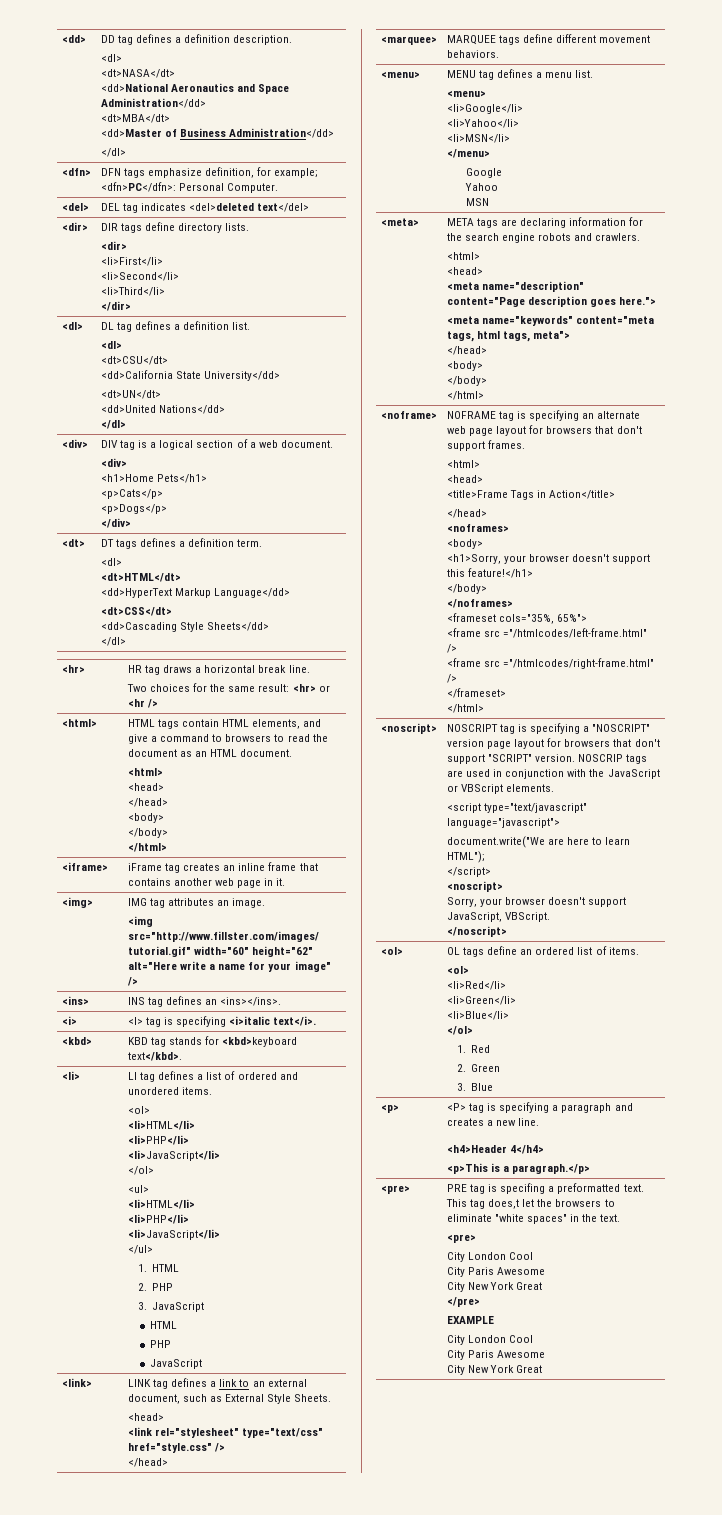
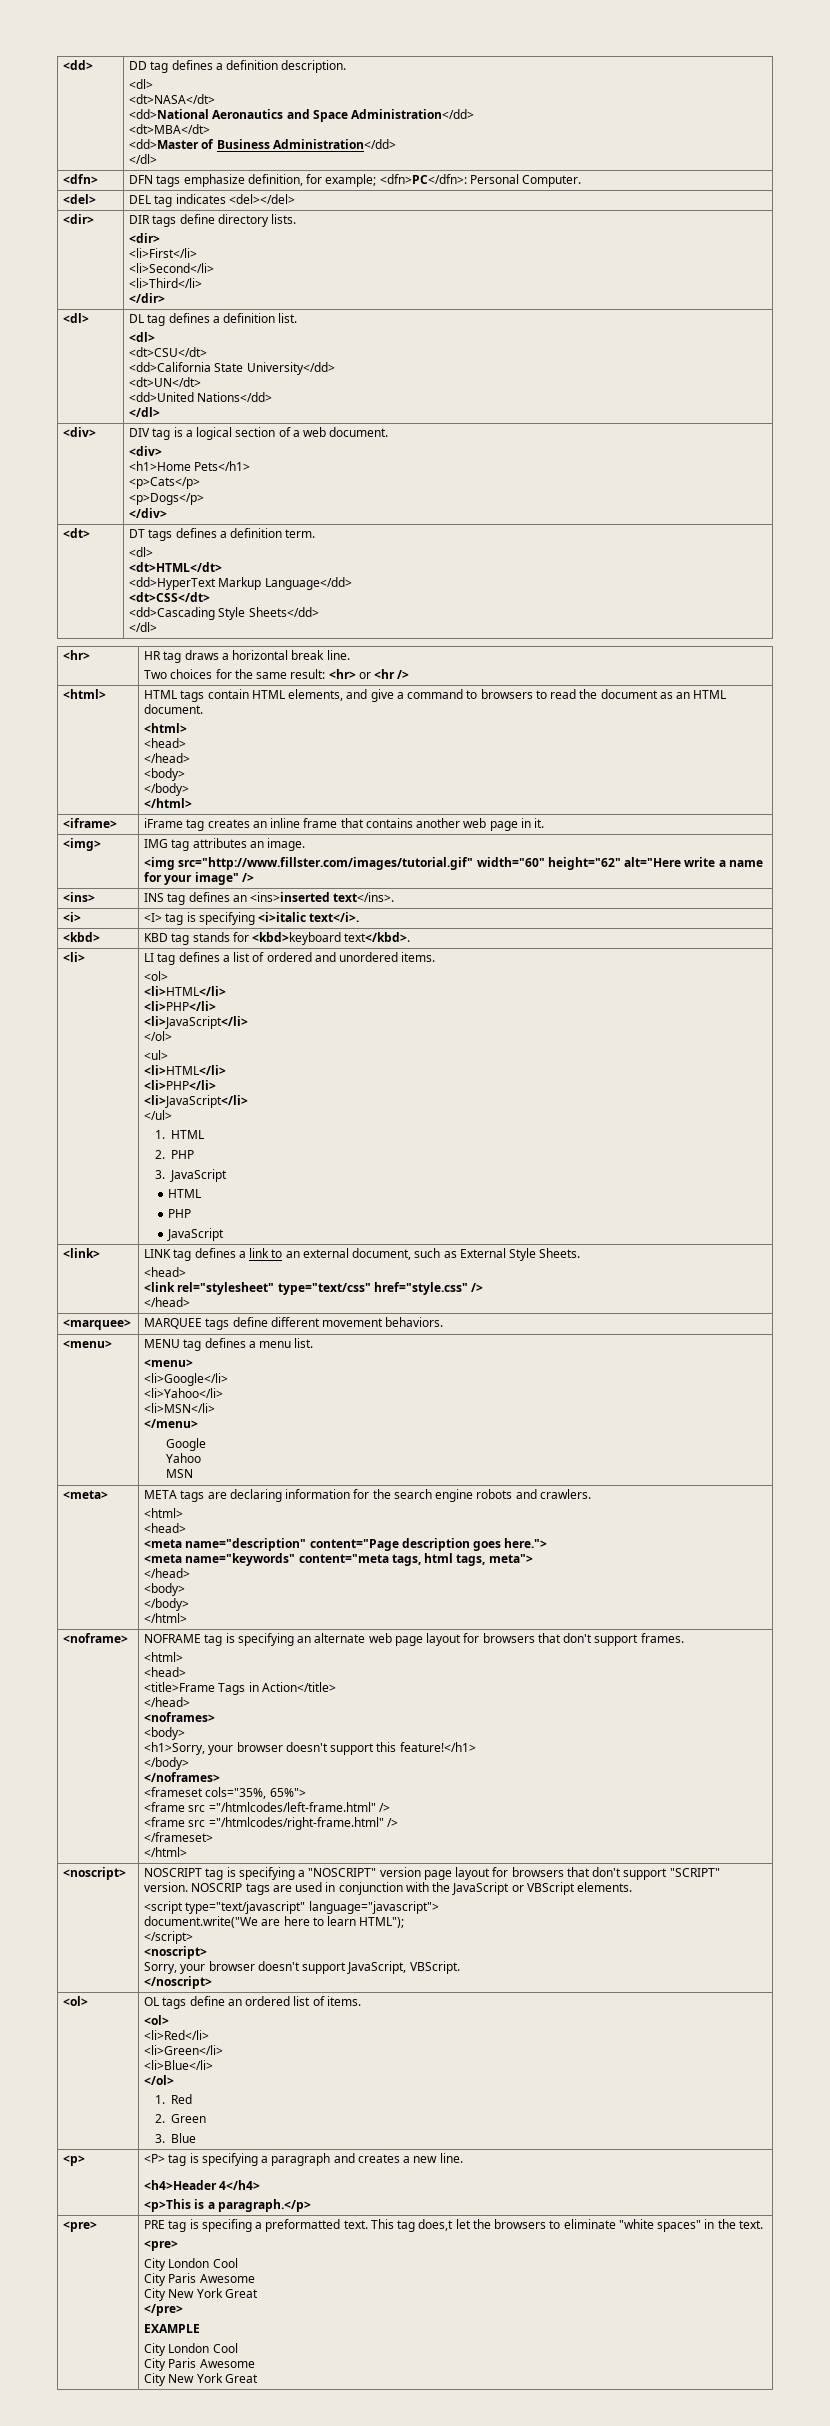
- <del> | DEL tag indicates <del>deleted text</del>
+ <del> | DEL tag indicates <del></del>
- <ins> | INS tag defines an <ins></ins>.
+ <ins> | INS tag defines an <ins>inserted text</ins>.

